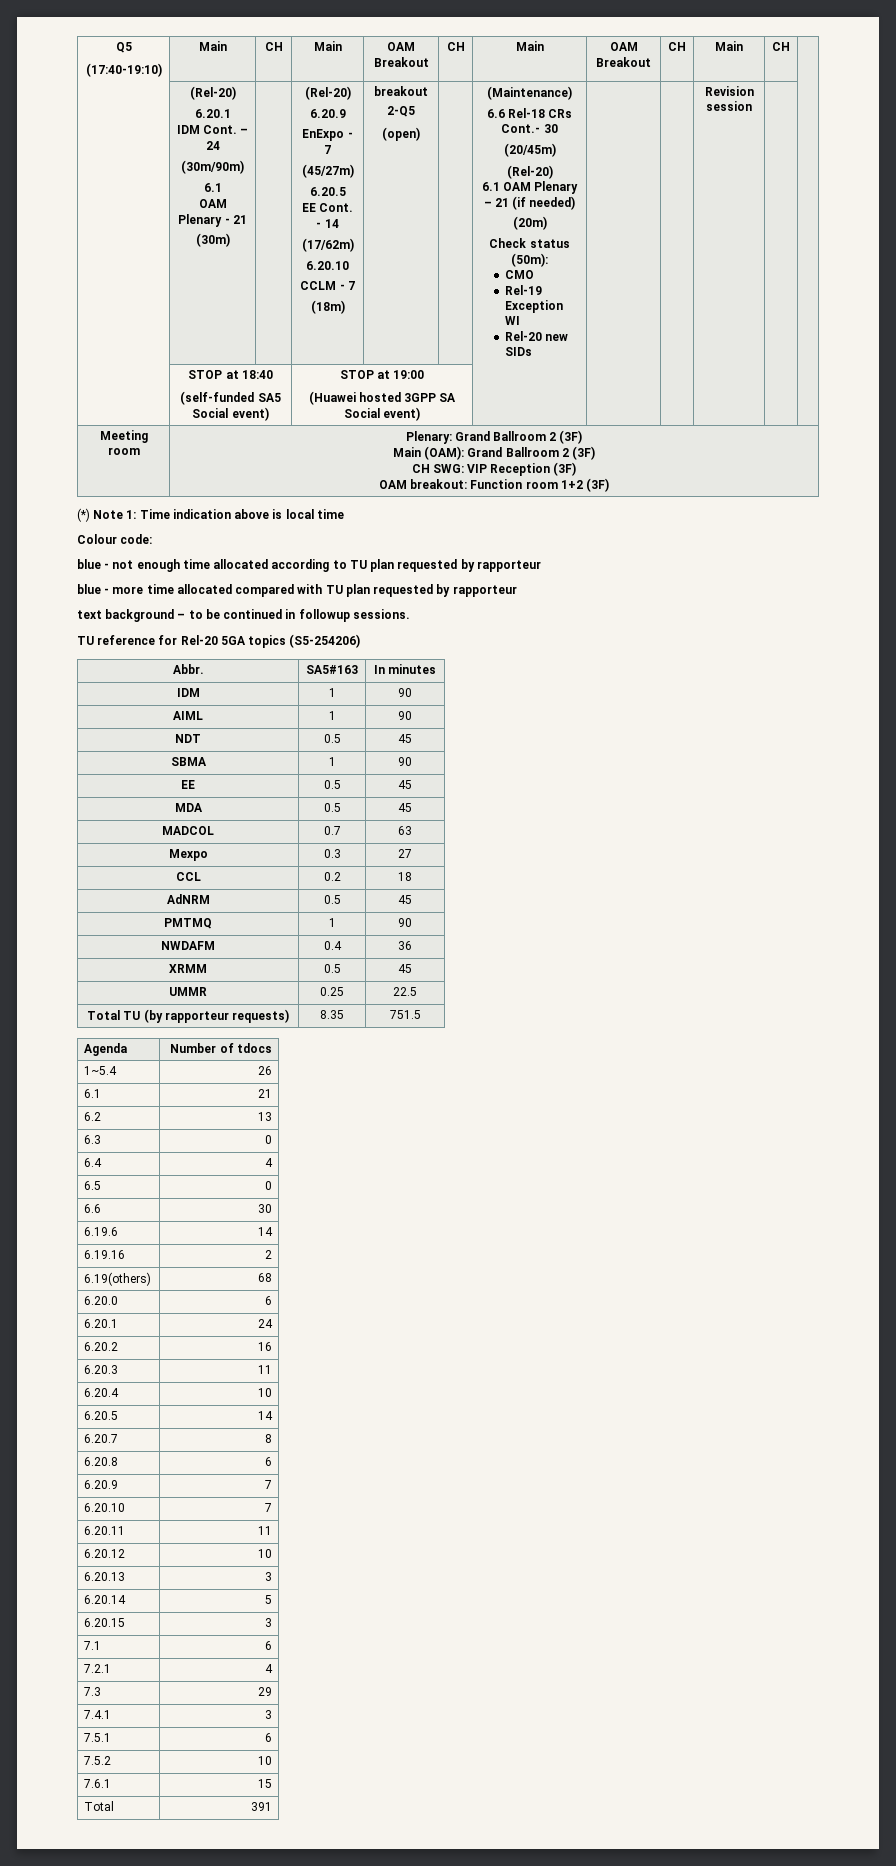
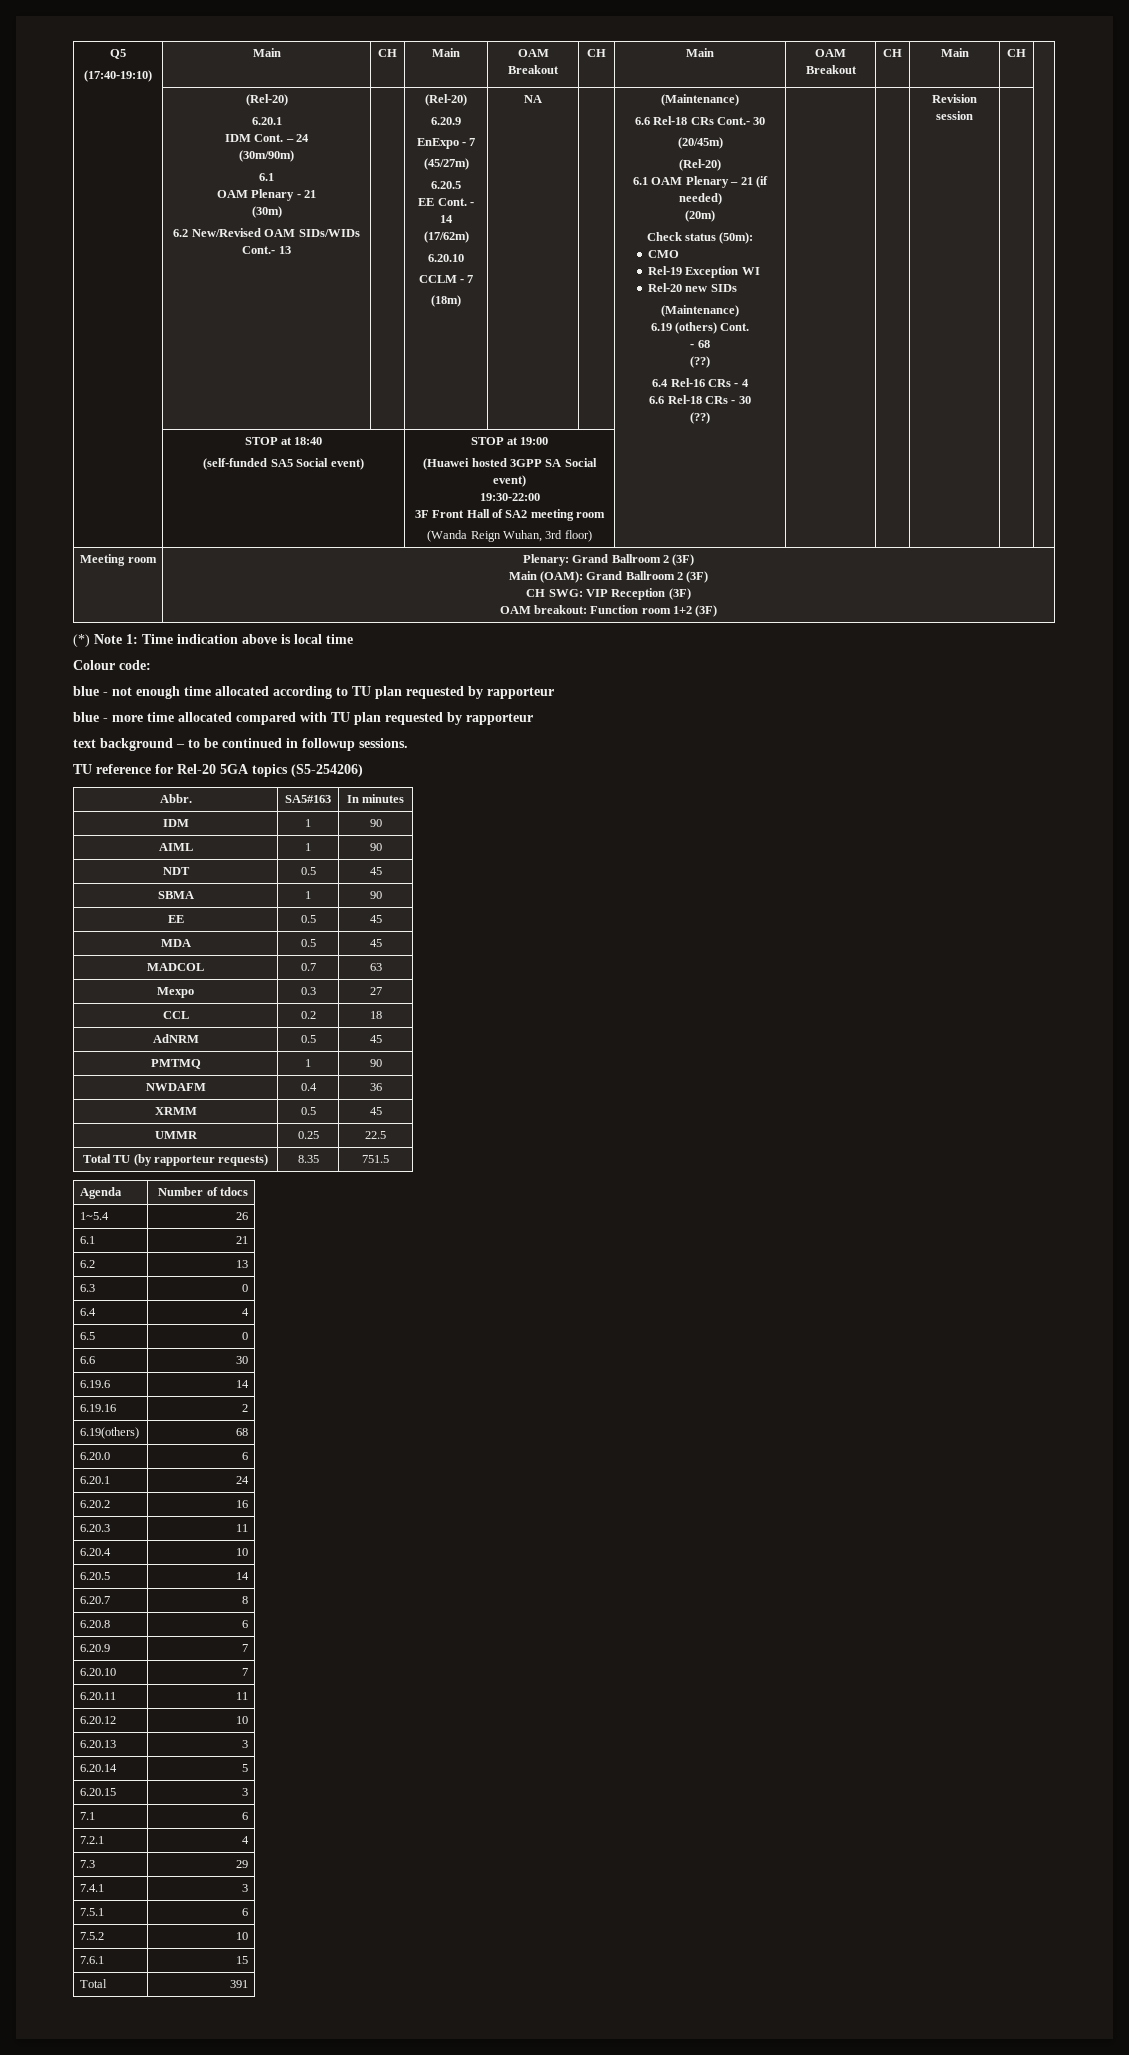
+ 6.2 New/Revised OAM SIDs/WIDs Cont.- 13
- breakout
- 2-Q5
- (open)
+ NA
  Rel-20 new SIDs
+ (Maintenance)
+ 6.19 (others) Cont.
+ - 68
+ (??)
+ 6.4 Rel-16 CRs - 4
+ 6.6 Rel-18 CRs - 30
+ (??)
  | STOP at 18:40
  (self-funded SA5 Social event) | STOP at 19:00
- (Huawei hosted 3GPP SA Social event) | | | | | |
+ (Huawei hosted 3GPP SA Social event)
+ 19:30-22:00
+ 3F Front Hall of SA2 meeting room
+ (Wanda Reign Wuhan, 3rd floor) | | | | | |

